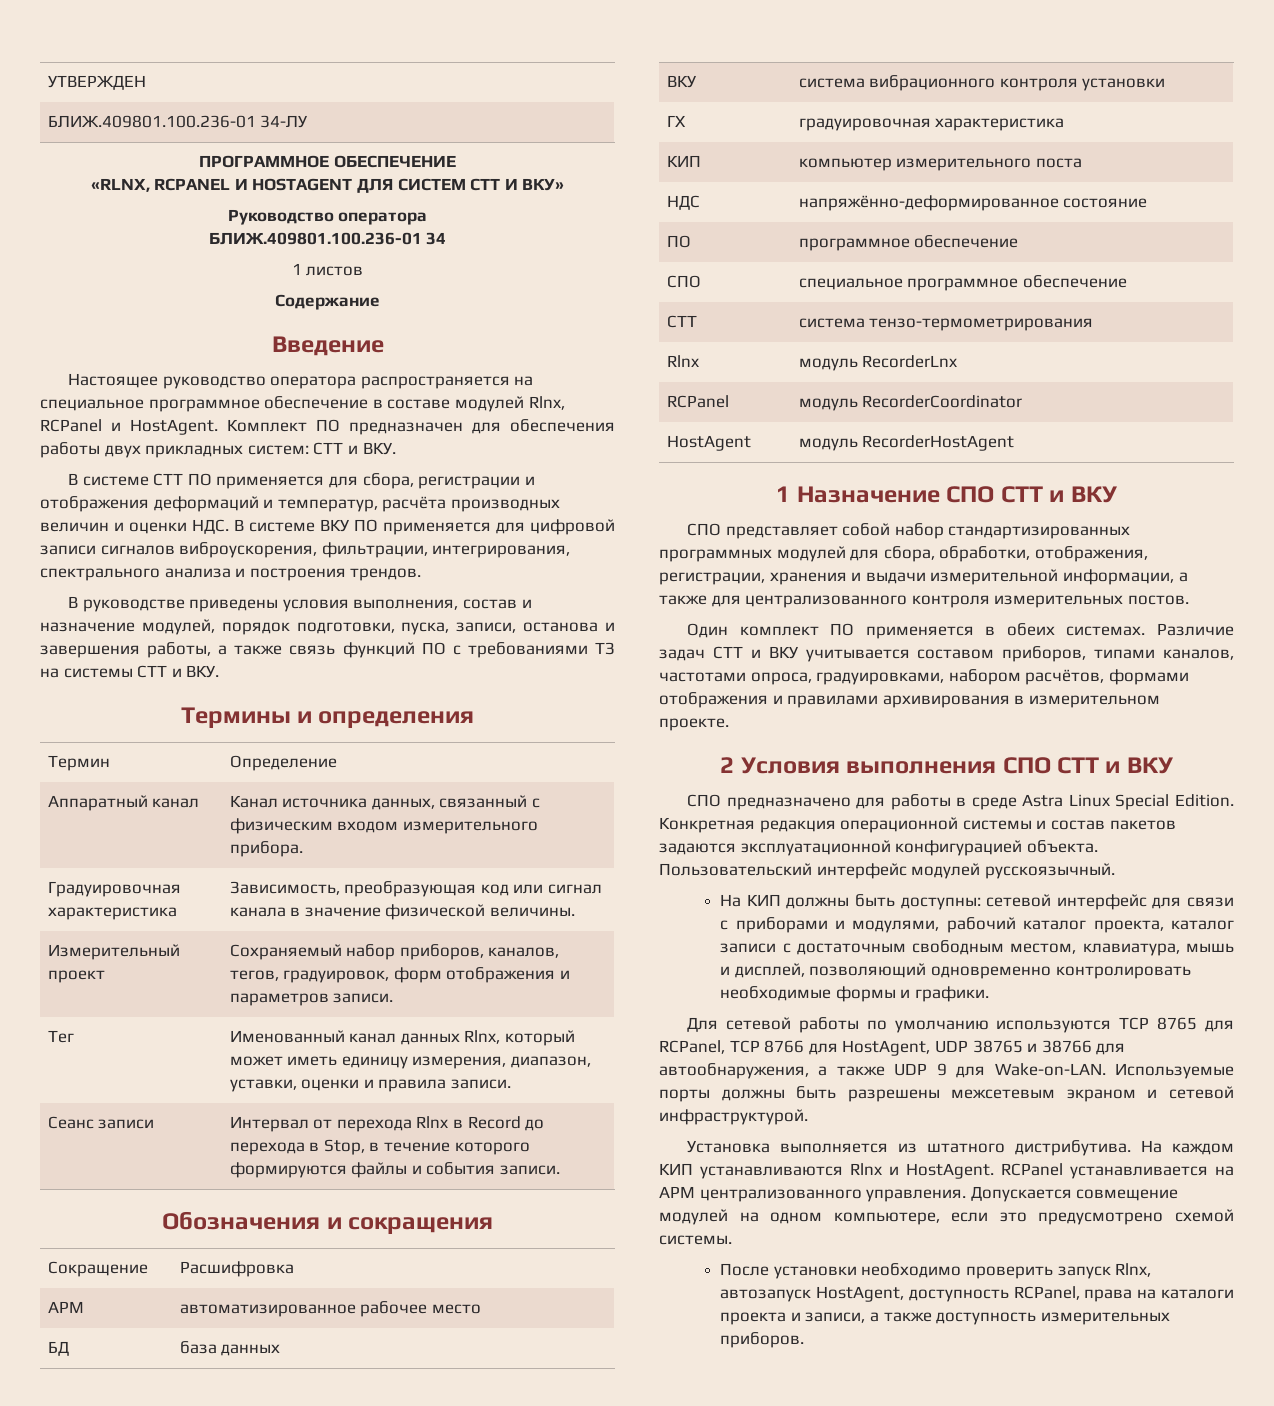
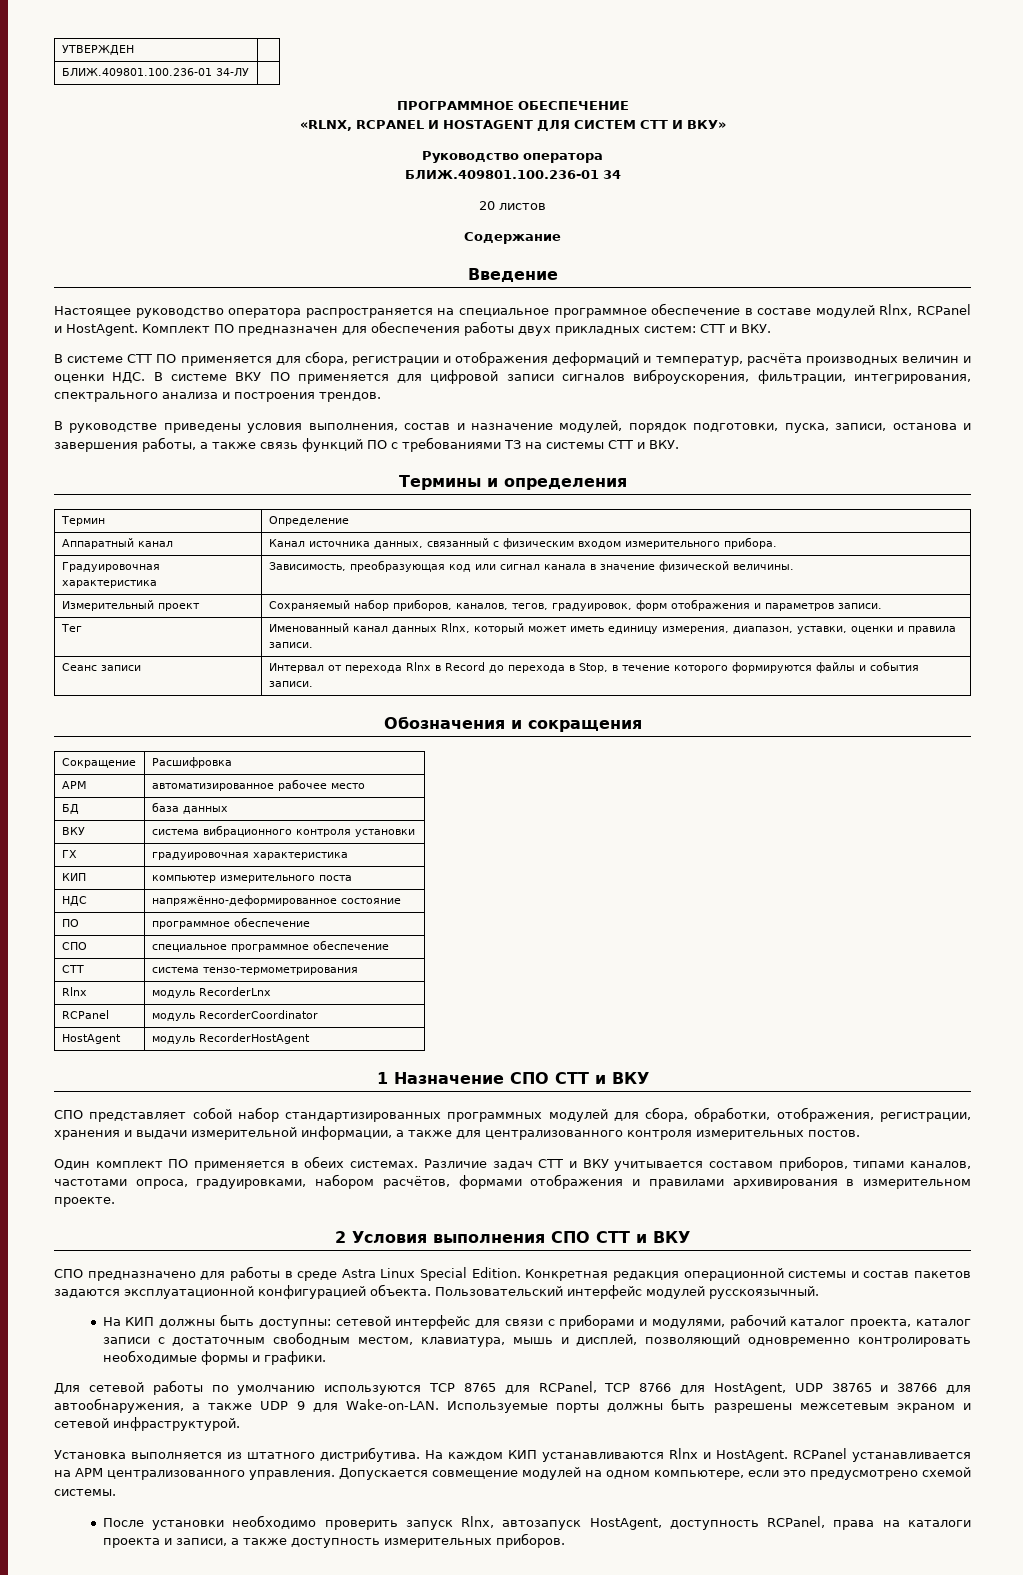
- 1 листов
+ 20 листов

